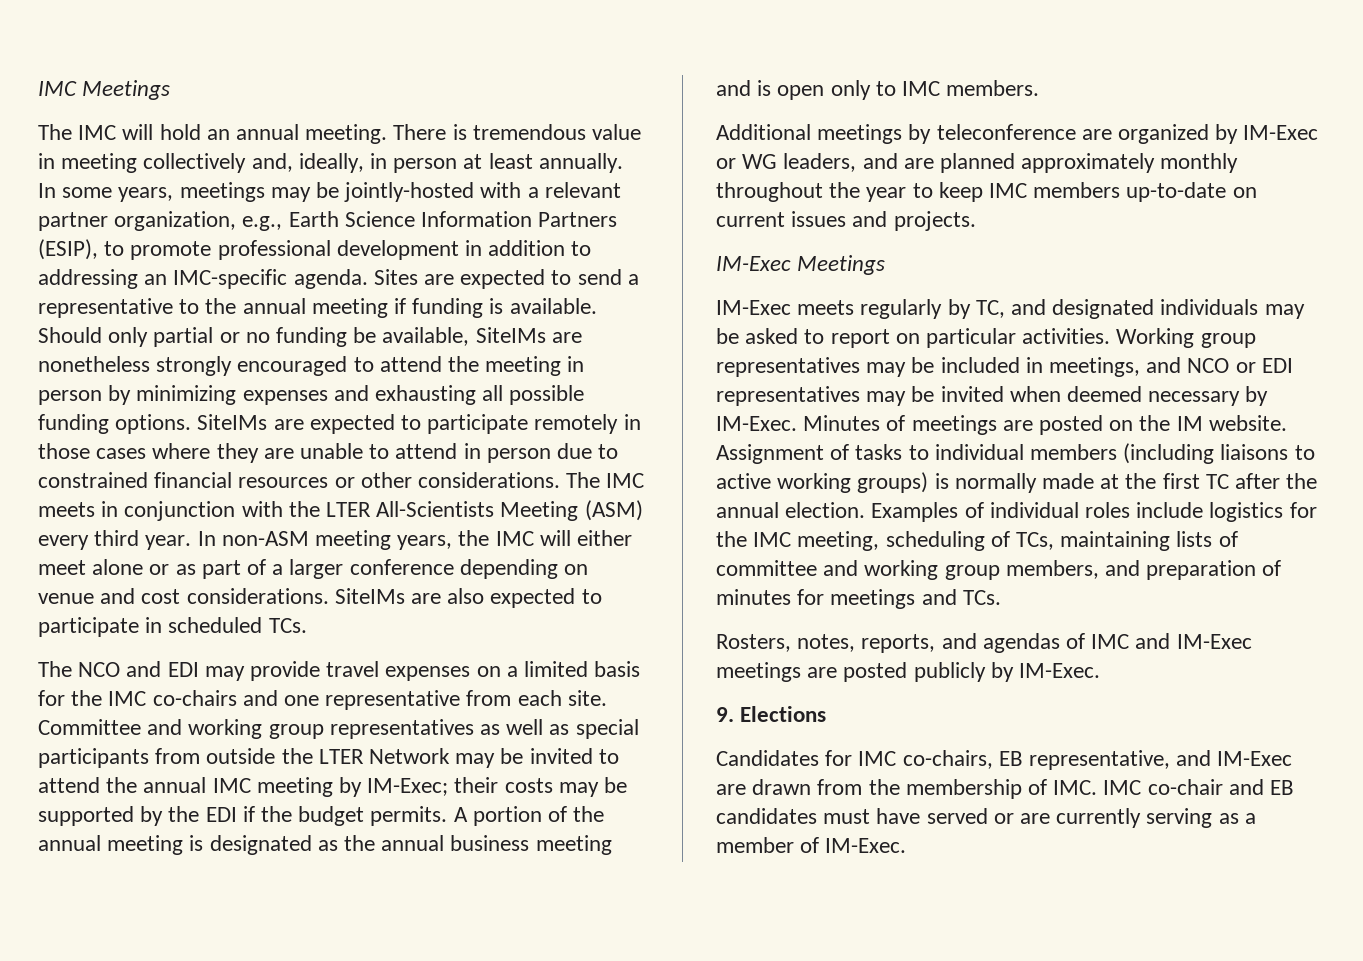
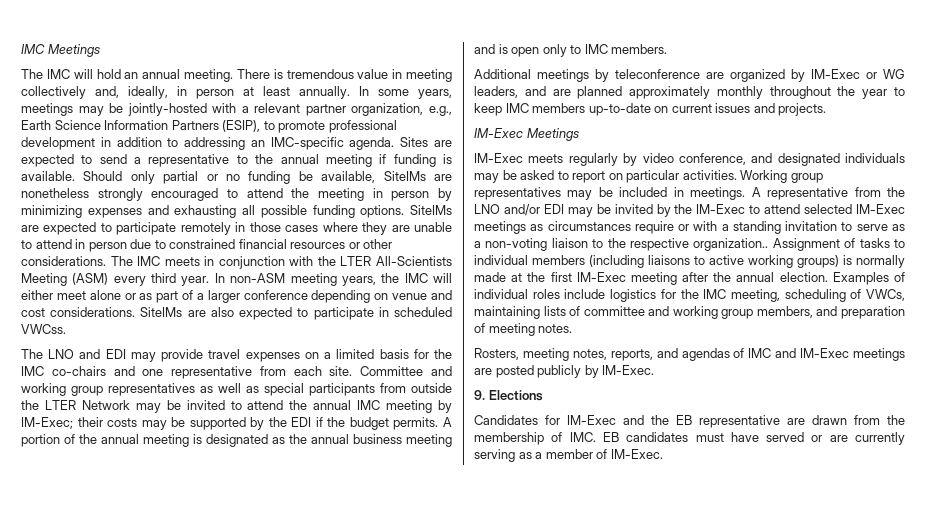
- SiteIMs are also expected to participate in scheduled TCs.
- The NCO and EDI may provide travel expenses on a limited basis for the IMC co-chairs and one representative from each site.
+ SiteIMs are also expected to participate in scheduled VWCss.
+ The LNO and EDI may provide travel expenses on a limited basis for the IMC co-chairs and one representative from each site.
- IM-Exec meets regularly by TC, and designated individuals may be asked to report on particular activities.
+ IM-Exec meets regularly by video conference, and designated individuals may be asked to report on particular activities.
- Working group representatives may be included in meetings, and NCO or EDI representatives may be invited when deemed necessary by IM-Exec. Minutes of meetings are posted on the IM website.
+ Working group representatives may be included in meetings. A representative from the LNO and/or EDI may be invited by the IM-Exec to attend selected IM-Exec meetings as circumstances require or with a standing invitation to serve as a non-voting liaison to the respective organization..
- Assignment of tasks to individual members (including liaisons to active working groups) is normally made at the first TC after the annual election.
+ Assignment of tasks to individual members (including liaisons to active working groups) is normally made at the first IM-Exec meeting after the annual election.
- Examples of individual roles include logistics for the IMC meeting, scheduling of TCs, maintaining lists of committee and working group members, and preparation of minutes for meetings and TCs.
+ Examples of individual roles include logistics for the IMC meeting, scheduling of VWCs, maintaining lists of committee and working group members, and preparation of meeting notes.
- Rosters, notes, reports, and agendas of IMC and IM-Exec meetings are posted publicly by IM-Exec.
+ Rosters, meeting notes, reports, and agendas of IMC and IM-Exec meetings are posted publicly by IM-Exec.
- Candidates for IMC co-chairs, EB representative, and IM-Exec are drawn from the membership of IMC. IMC co-chair and EB candidates must have served or are currently serving as a member of IM-Exec.
+ Candidates for IM-Exec and the EB representative are drawn from the membership of IMC. EB candidates must have served or are currently serving as a member of IM-Exec.

